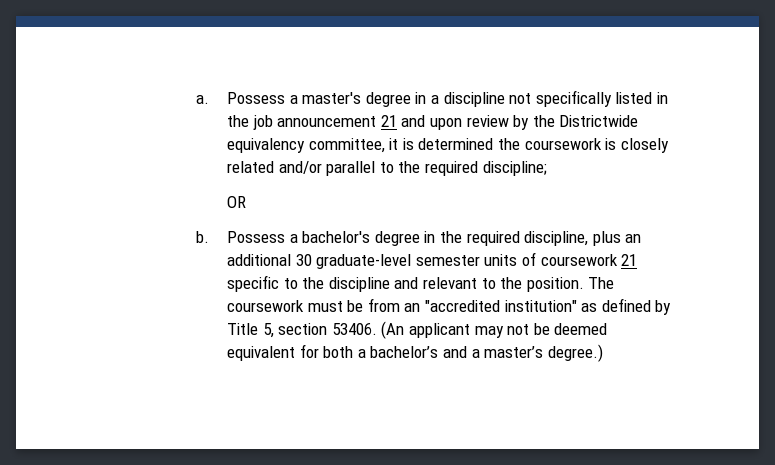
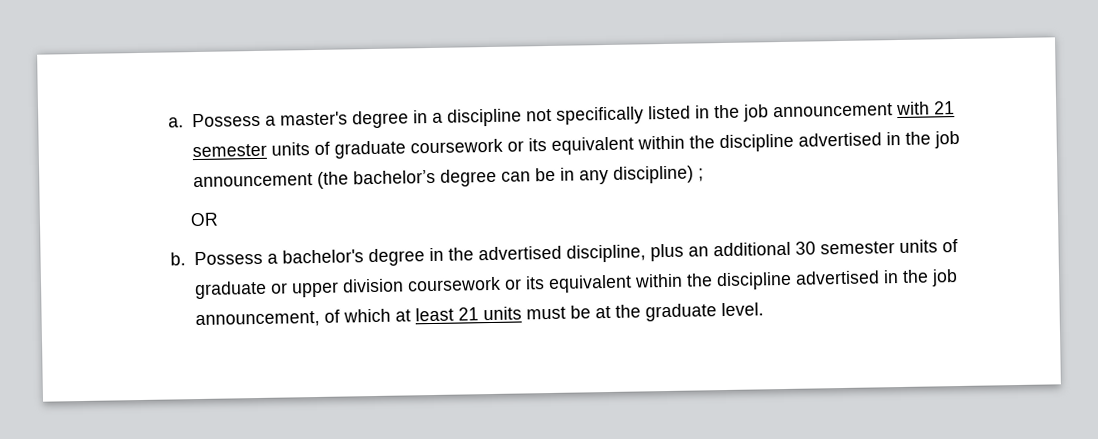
- Possess a master's degree in a discipline not specifically listed in the job announcement 21 and upon review by the Districtwide equivalency committee, it is determined the coursework is closely related and/or parallel to the required discipline;
+ Possess a master's degree in a discipline not specifically listed in the job announcement with 21 semester units of graduate coursework or its equivalent within the discipline advertised in the job announcement (the bachelor’s degree can be in any discipline) ;
- Possess a bachelor's degree in the required discipline, plus an additional 30 graduate-level semester units of coursework 21 specific to the discipline and relevant to the position. The coursework must be from an "accredited institution" as defined by Title 5, section 53406. (An applicant may not be deemed equivalent for both a bachelor’s and a master’s degree.)
+ Possess a bachelor's degree in the advertised discipline, plus an additional 30 semester units of graduate or upper division coursework or its equivalent within the discipline advertised in the job announcement, of which at least 21 units must be at the graduate level.

